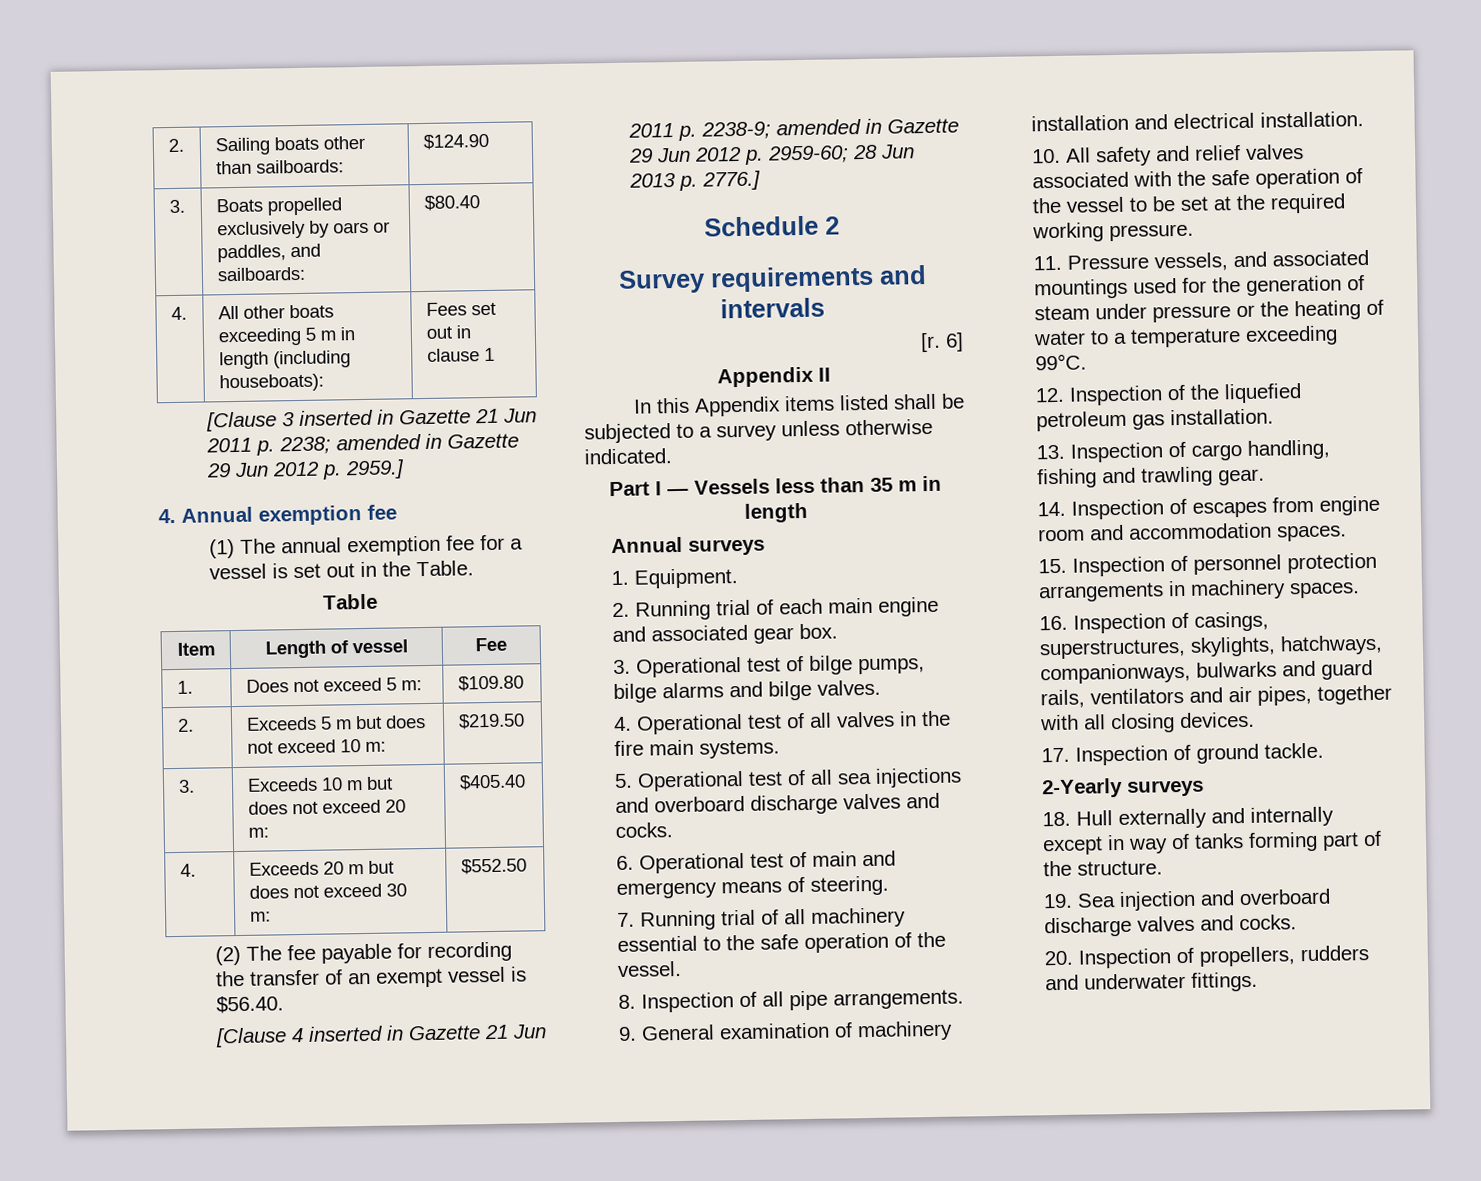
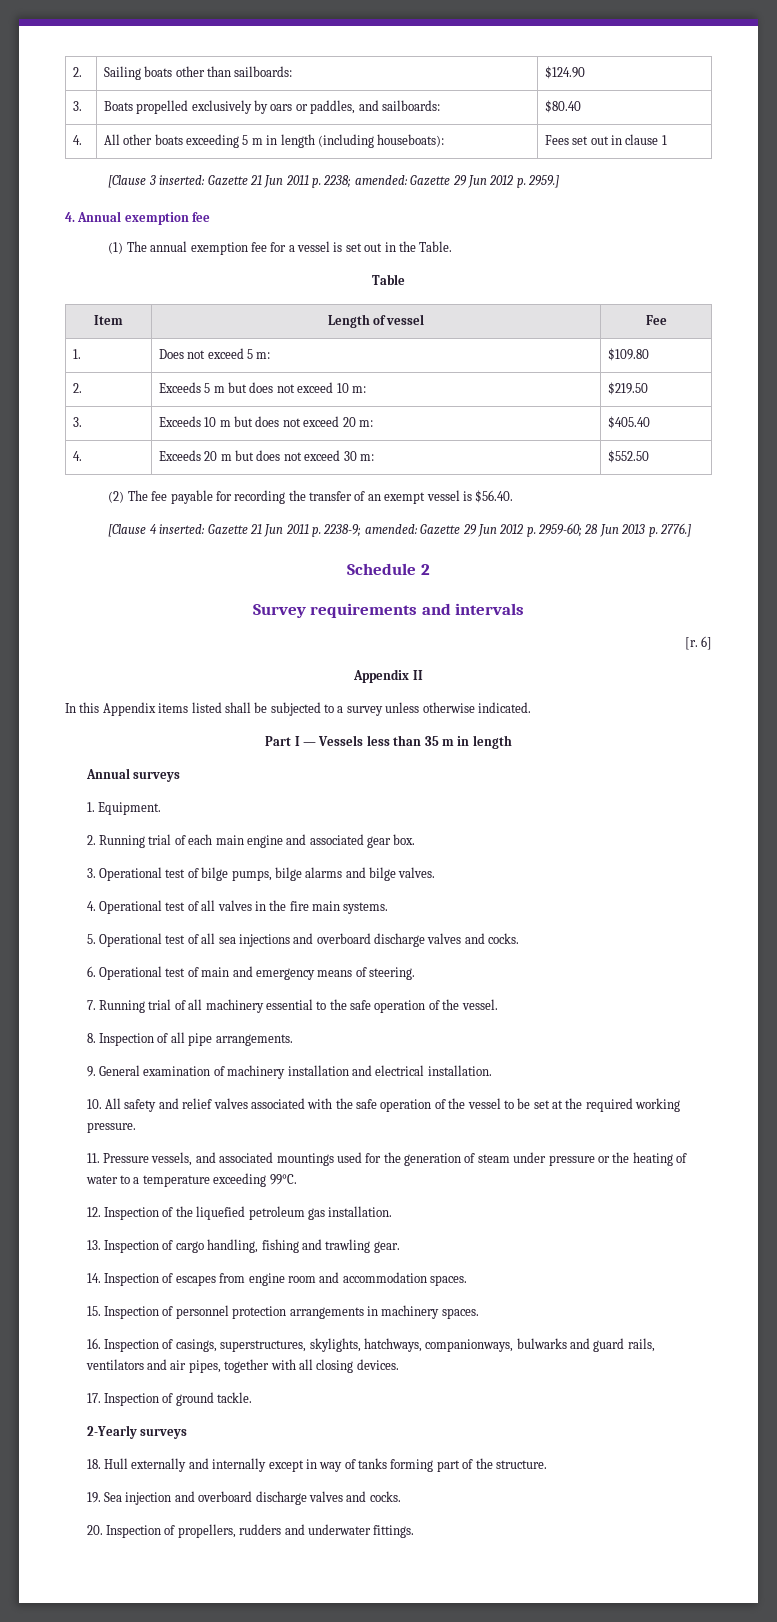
- [Clause 3 inserted in Gazette 21 Jun 2011 p. 2238; amended in Gazette 29 Jun 2012 p. 2959.]
+ [Clause 3 inserted: Gazette 21 Jun 2011 p. 2238; amended: Gazette 29 Jun 2012 p. 2959.]
- [Clause 4 inserted in Gazette 21 Jun 2011 p. 2238-9; amended in Gazette 29 Jun 2012 p. 2959-60; 28 Jun 2013 p. 2776.]
+ [Clause 4 inserted: Gazette 21 Jun 2011 p. 2238-9; amended: Gazette 29 Jun 2012 p. 2959-60; 28 Jun 2013 p. 2776.]

